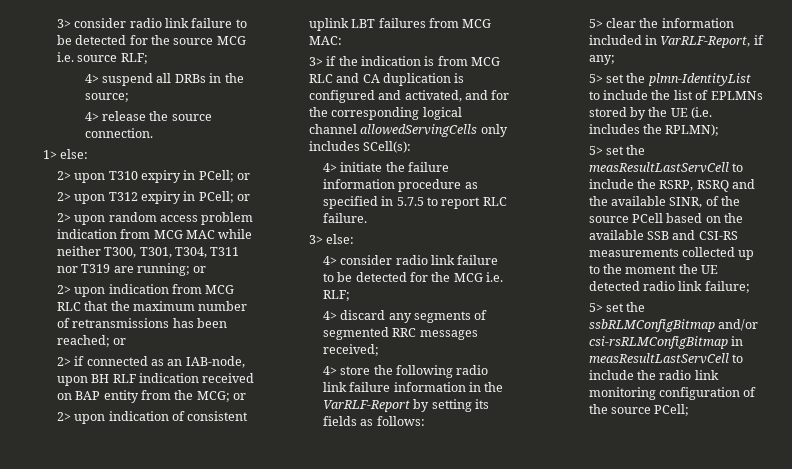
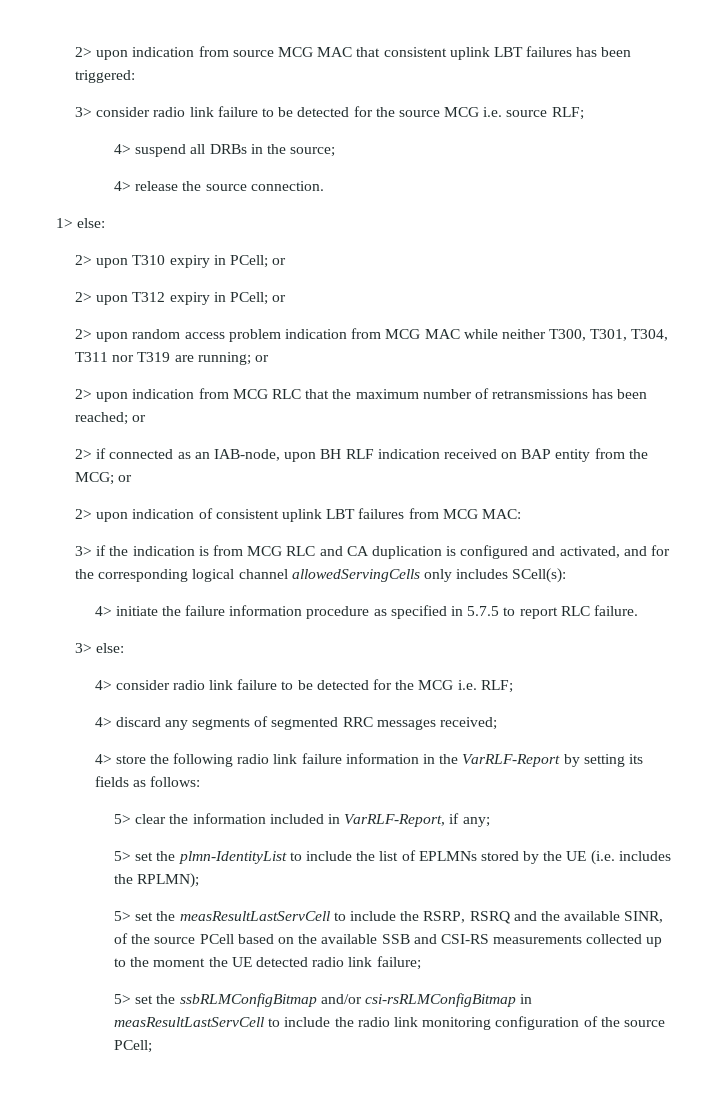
+ 2> upon indication from source MCG MAC that consistent uplink LBT failures has been triggered:

